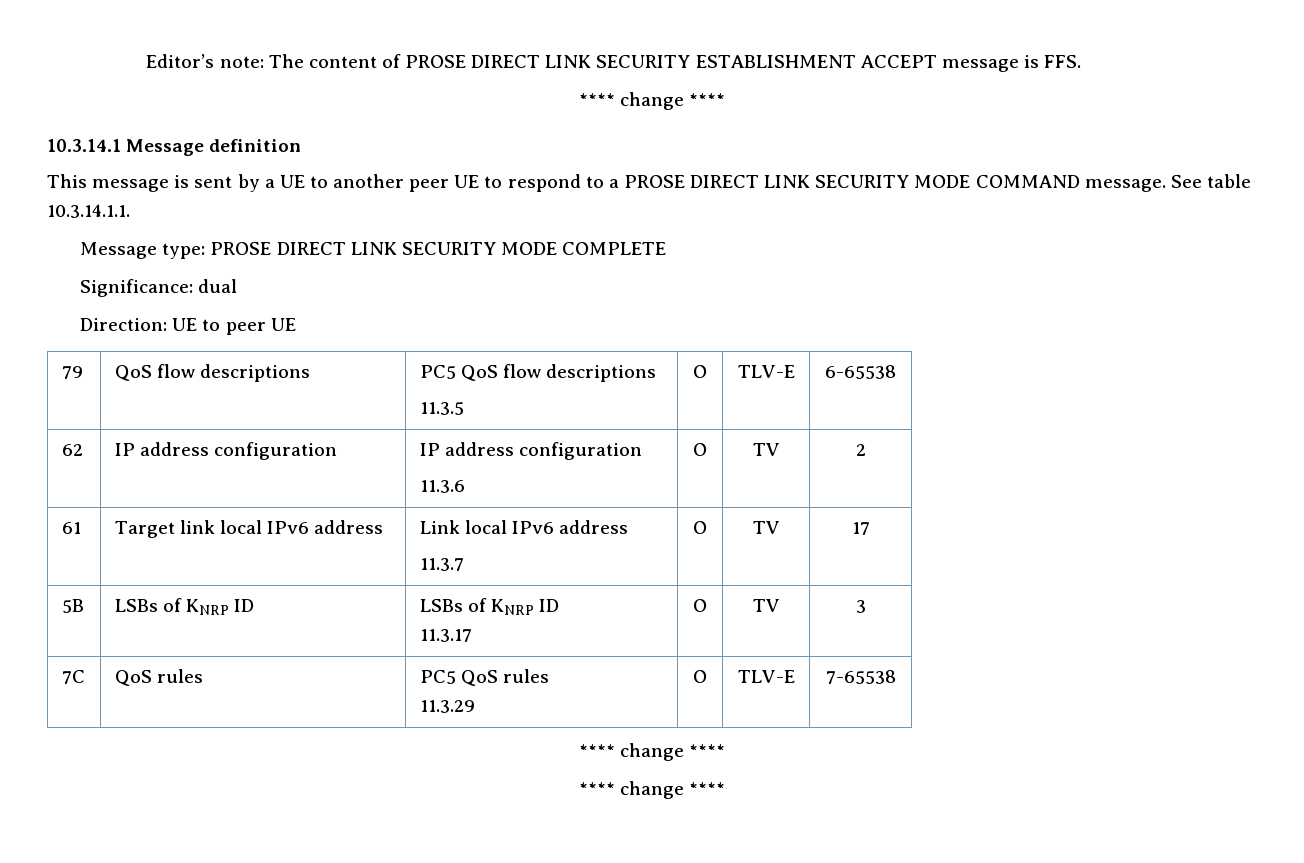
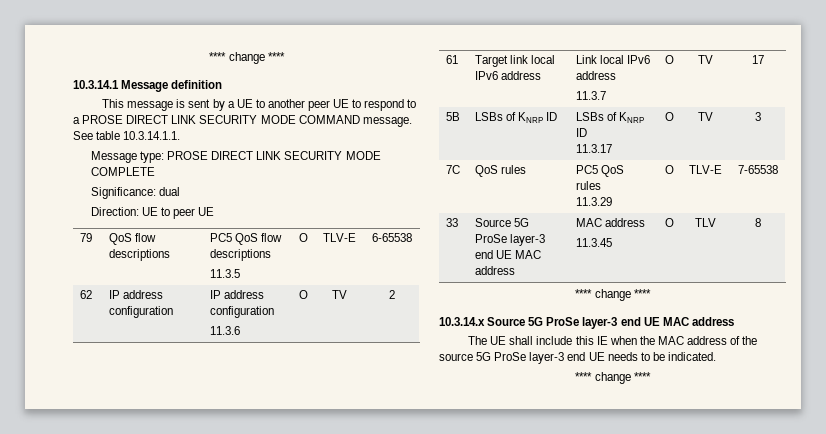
- Editor’s note: The content of PROSE DIRECT LINK SECURITY ESTABLISHMENT ACCEPT message is FFS.
  7C | QoS rules | PC5 QoS rules
  11.3.29 | O | TLV-E | 7-65538
+ 33 | Source 5G ProSe layer-3 end UE MAC address | MAC address
+ 11.3.45 | O | TLV | 8
  **** change ****
+ 10.3.14.x Source 5G ProSe layer-3 end UE MAC address
+ The UE shall include this IE when the MAC address of the source 5G ProSe layer-3 end UE needs to be indicated.

